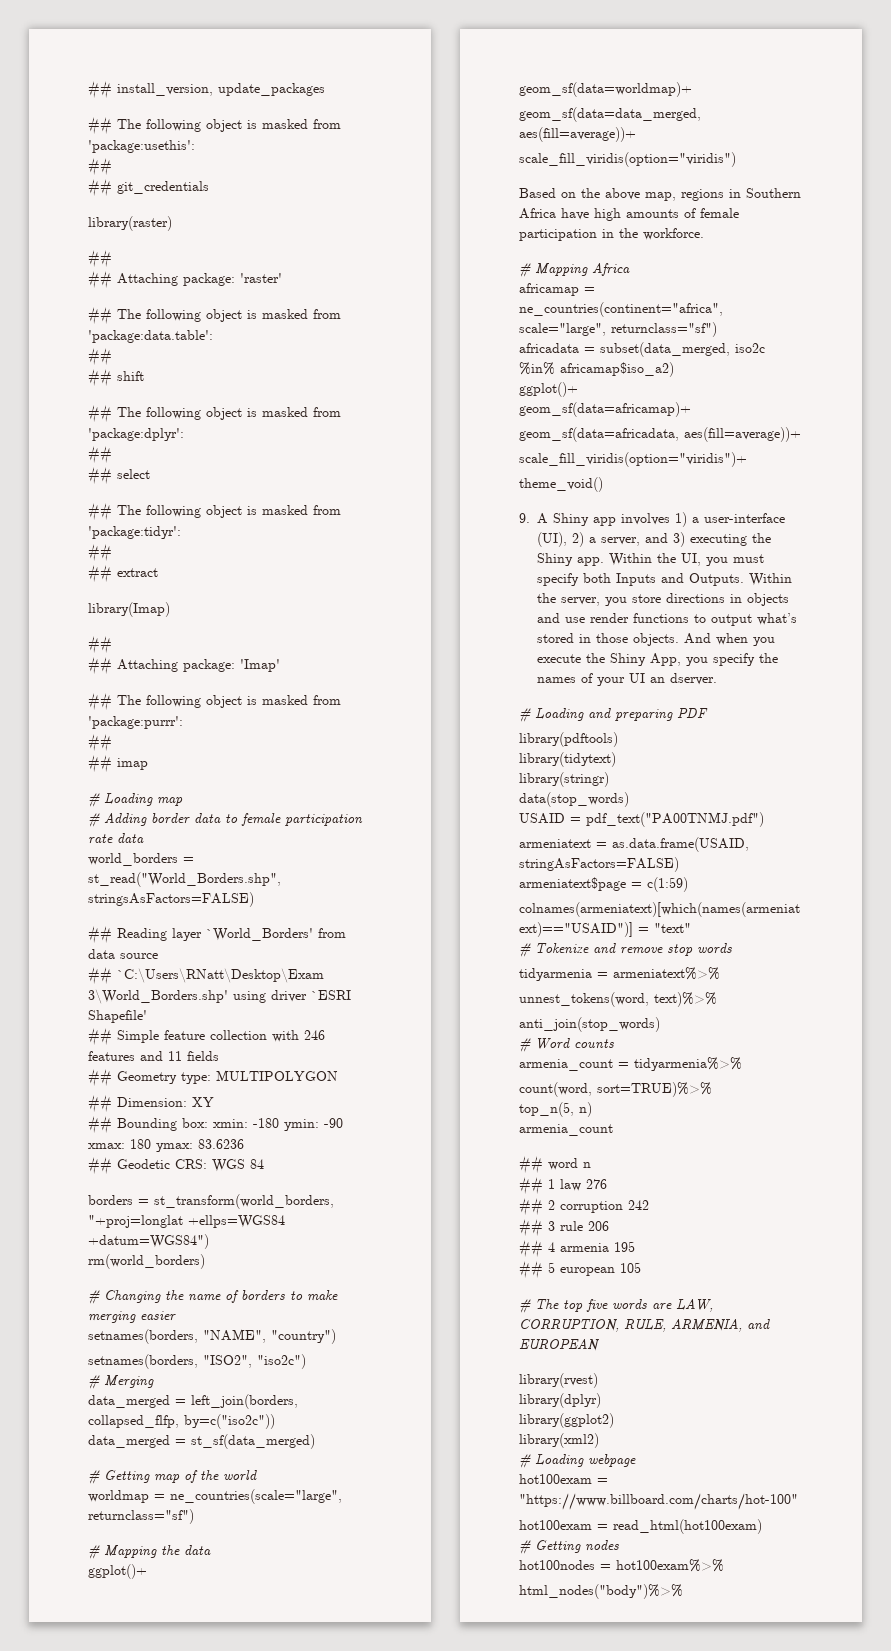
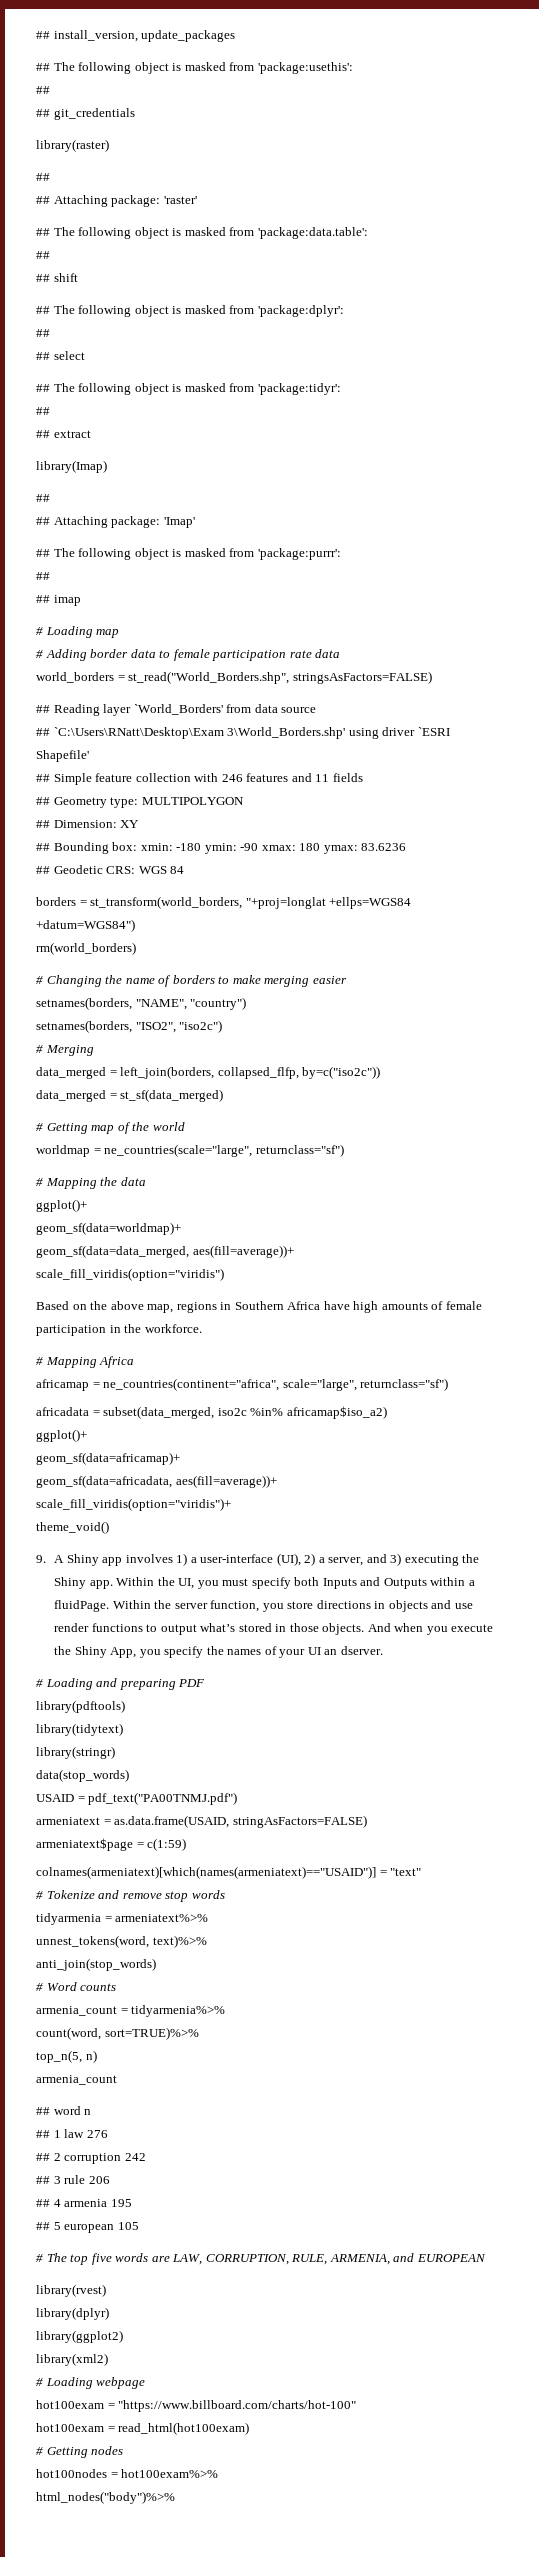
- Within the UI, you must specify both Inputs and Outputs. Within the server, you store directions in objects and use render functions to output what’s stored in those objects.
+ Within the UI, you must specify both Inputs and Outputs within a fluidPage. Within the server function, you store directions in objects and use render functions to output what’s stored in those objects.

